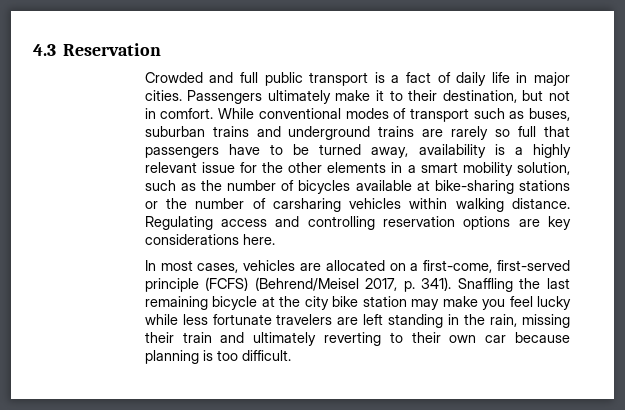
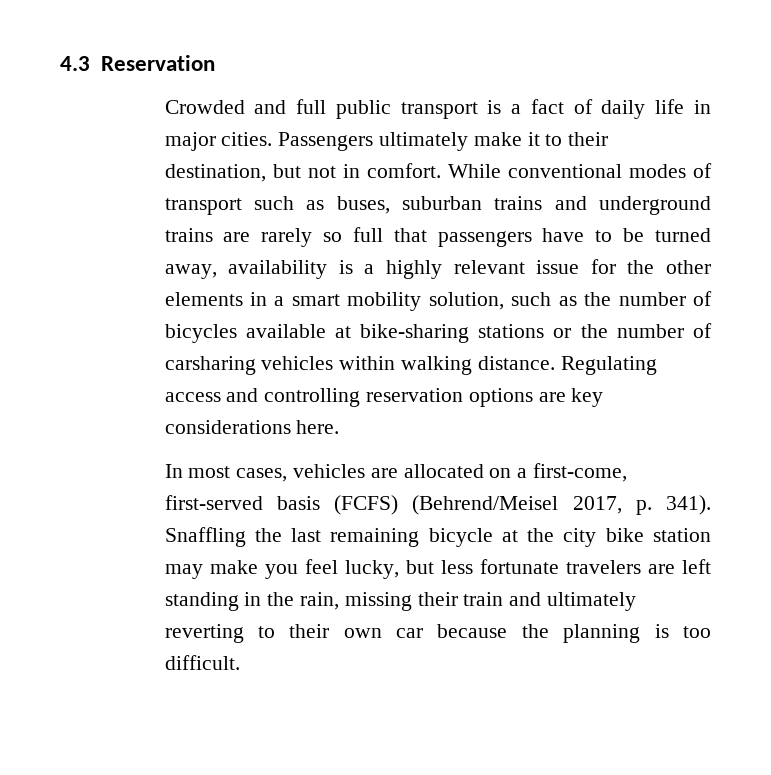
- In most cases, vehicles are allocated on a first-come, first-served principle (FCFS) (Behrend/Meisel 2017, p. 341).
+ In most cases, vehicles are allocated on a first-come, first-served basis (FCFS) (Behrend/Meisel 2017, p. 341).
- Snaffling the last remaining bicycle at the city bike station may make you feel lucky while less fortunate travelers are left standing in the rain, missing their train and ultimately reverting to their own car because planning is too difficult.
+ Snaffling the last remaining bicycle at the city bike station may make you feel lucky, but less fortunate travelers are left standing in the rain, missing their train and ultimately reverting to their own car because the planning is too difficult.

